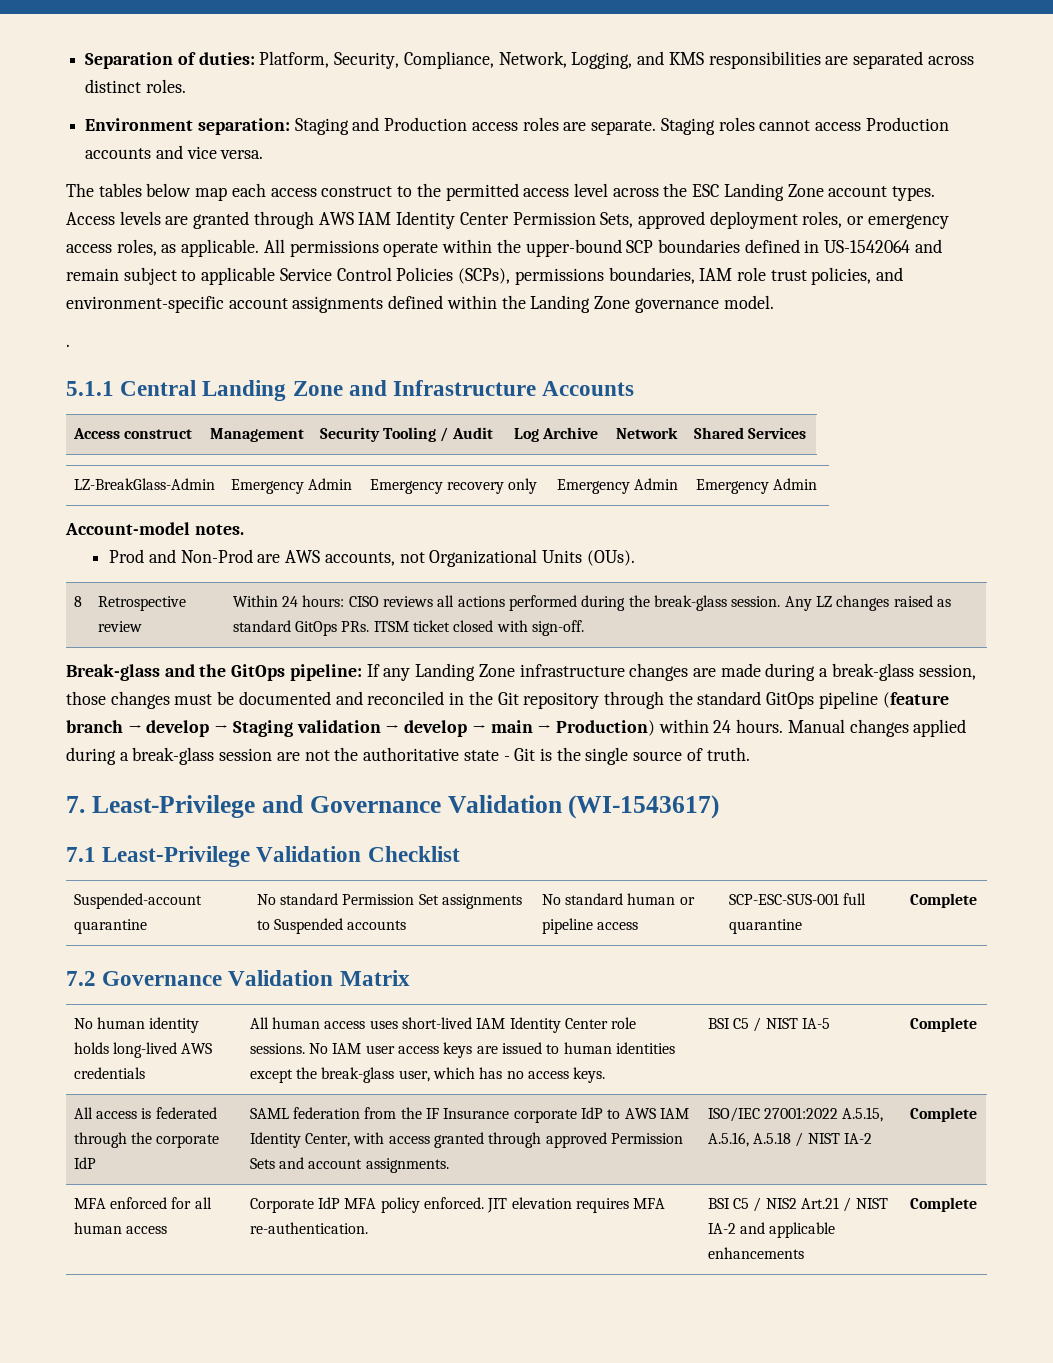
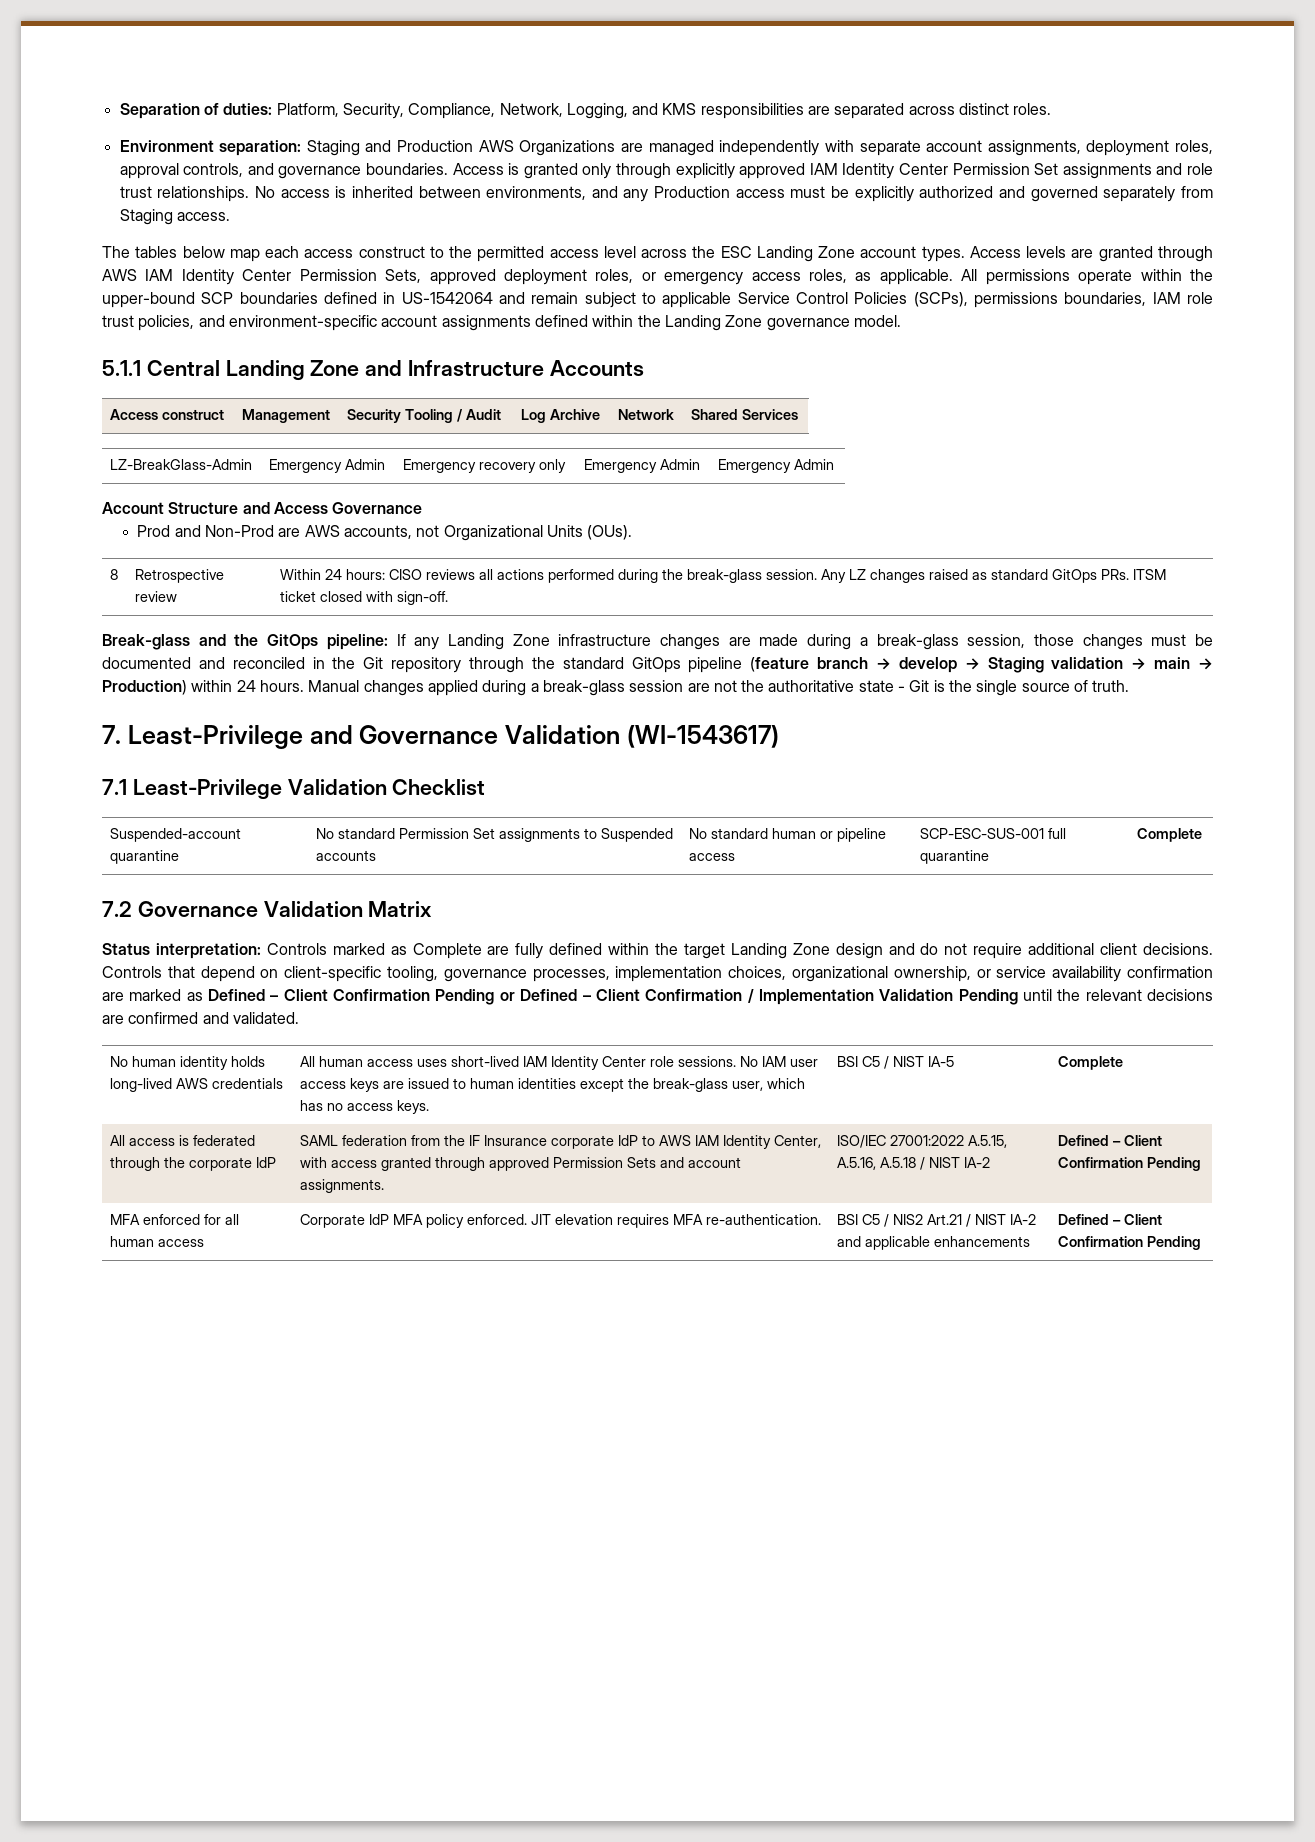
- Environment separation: Staging and Production access roles are separate. Staging roles cannot access Production accounts and vice versa.
+ Environment separation: Staging and Production AWS Organizations are managed independently with separate account assignments, deployment roles, approval controls, and governance boundaries. Access is granted only through explicitly approved IAM Identity Center Permission Set assignments and role trust relationships. No access is inherited between environments, and any Production access must be explicitly authorized and governed separately from Staging access.
- .
- Account-model notes.
+ Account Structure and Access Governance
- Break-glass and the GitOps pipeline: If any Landing Zone infrastructure changes are made during a break-glass session, those changes must be documented and reconciled in the Git repository through the standard GitOps pipeline (feature branch → develop → Staging validation → develop → main → Production) within 24 hours.
+ Break-glass and the GitOps pipeline: If any Landing Zone infrastructure changes are made during a break-glass session, those changes must be documented and reconciled in the Git repository through the standard GitOps pipeline (feature branch → develop → Staging validation → main → Production) within 24 hours.
+ Status interpretation: Controls marked as Complete are fully defined within the target Landing Zone design and do not require additional client decisions. Controls that depend on client-specific tooling, governance processes, implementation choices, organizational ownership, or service availability confirmation are marked as Defined – Client Confirmation Pending or Defined – Client Confirmation / Implementation Validation Pending until the relevant decisions are confirmed and validated.
- ISO/IEC 27001:2022 A.5.15, A.5.16, A.5.18 / NIST IA-2 | Complete
+ ISO/IEC 27001:2022 A.5.15, A.5.16, A.5.18 / NIST IA-2 | Defined – Client Confirmation Pending
- MFA enforced for all human access | Corporate IdP MFA policy enforced. JIT elevation requires MFA re-authentication. | BSI C5 / NIS2 Art.21 / NIST IA-2 and applicable enhancements | Complete
+ MFA enforced for all human access | Corporate IdP MFA policy enforced. JIT elevation requires MFA re-authentication. | BSI C5 / NIS2 Art.21 / NIST IA-2 and applicable enhancements | Defined – Client Confirmation Pending

